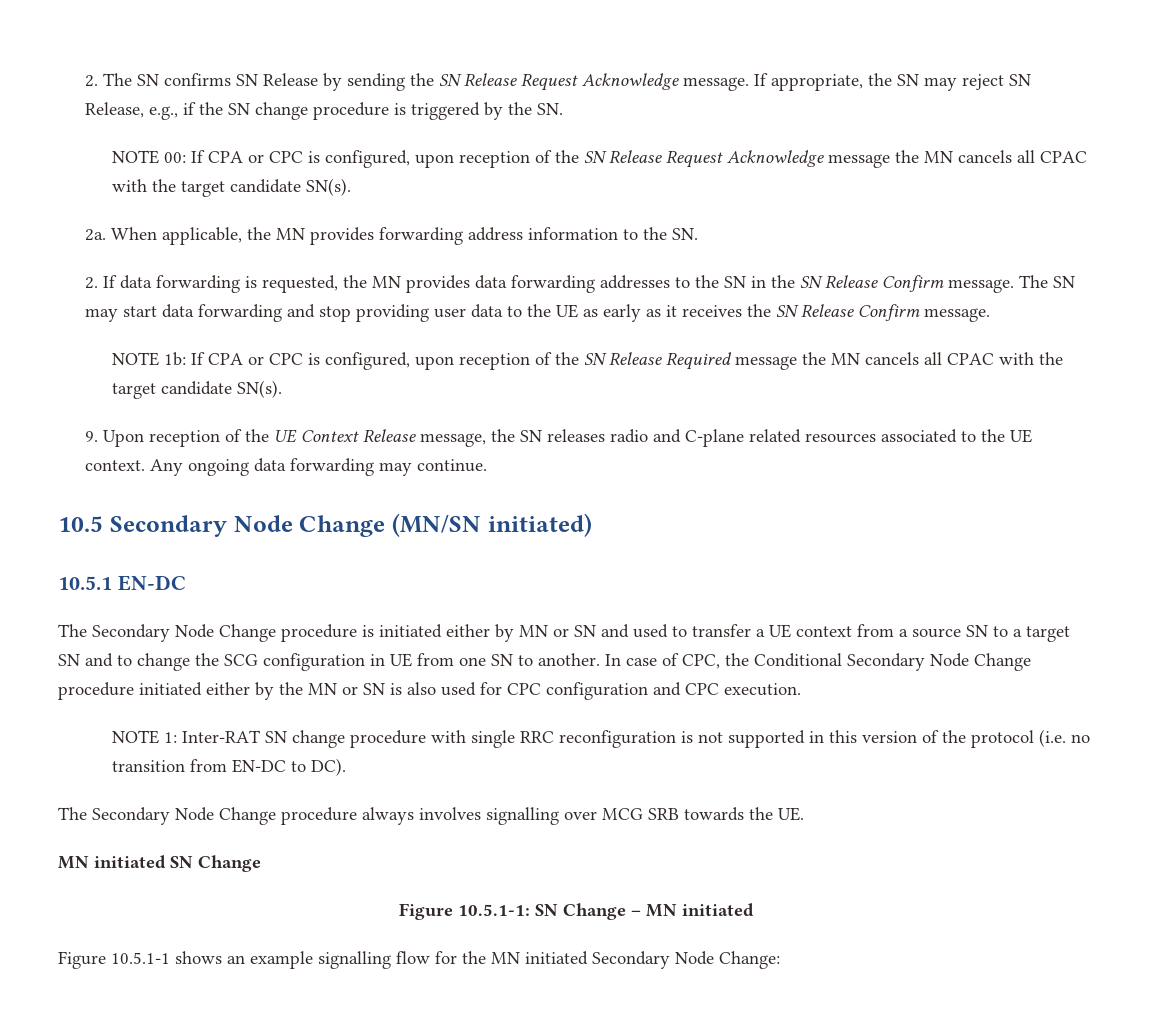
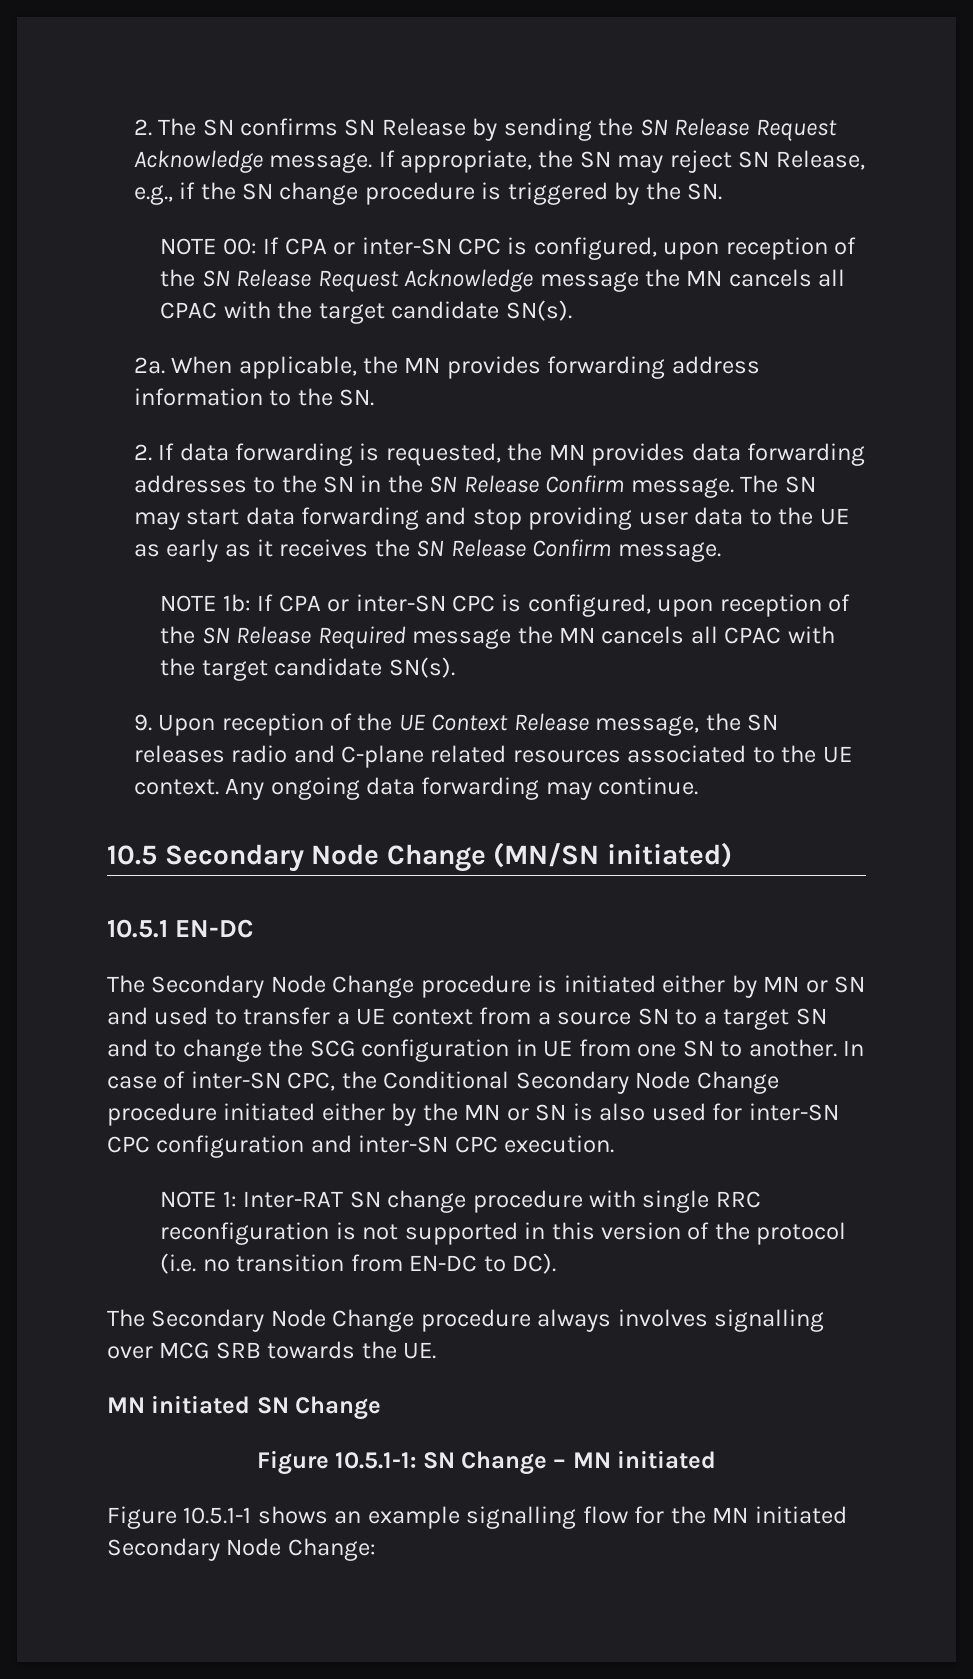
- NOTE 00: If CPA or CPC is configured, upon reception of the SN Release Request Acknowledge message the MN cancels all CPAC with the target candidate SN(s).
+ NOTE 00: If CPA or inter-SN CPC is configured, upon reception of the SN Release Request Acknowledge message the MN cancels all CPAC with the target candidate SN(s).
- NOTE 1b: If CPA or CPC is configured, upon reception of the SN Release Required message the MN cancels all CPAC with the target candidate SN(s).
+ NOTE 1b: If CPA or inter-SN CPC is configured, upon reception of the SN Release Required message the MN cancels all CPAC with the target candidate SN(s).
- In case of CPC, the Conditional Secondary Node Change procedure initiated either by the MN or SN is also used for CPC configuration and CPC execution.
+ In case of inter-SN CPC, the Conditional Secondary Node Change procedure initiated either by the MN or SN is also used for inter-SN CPC configuration and inter-SN CPC execution.

